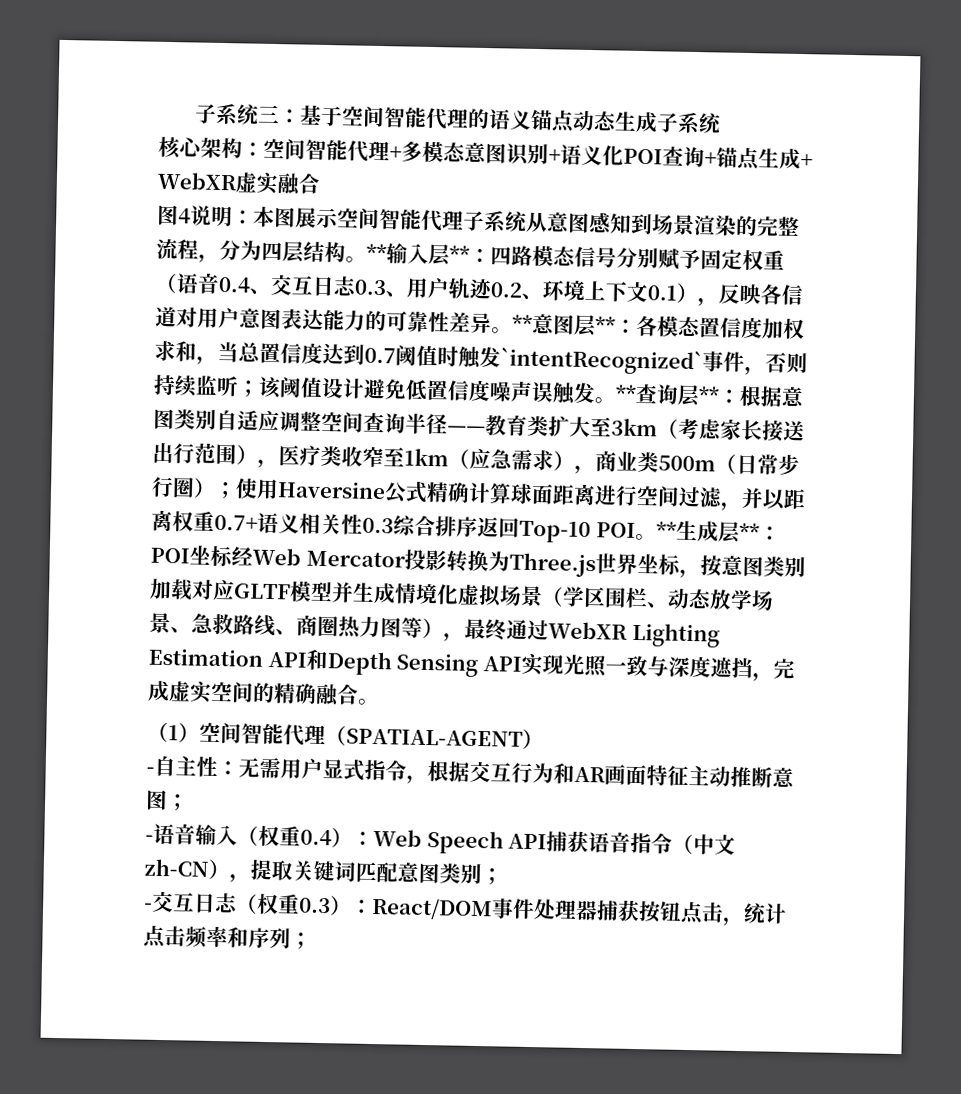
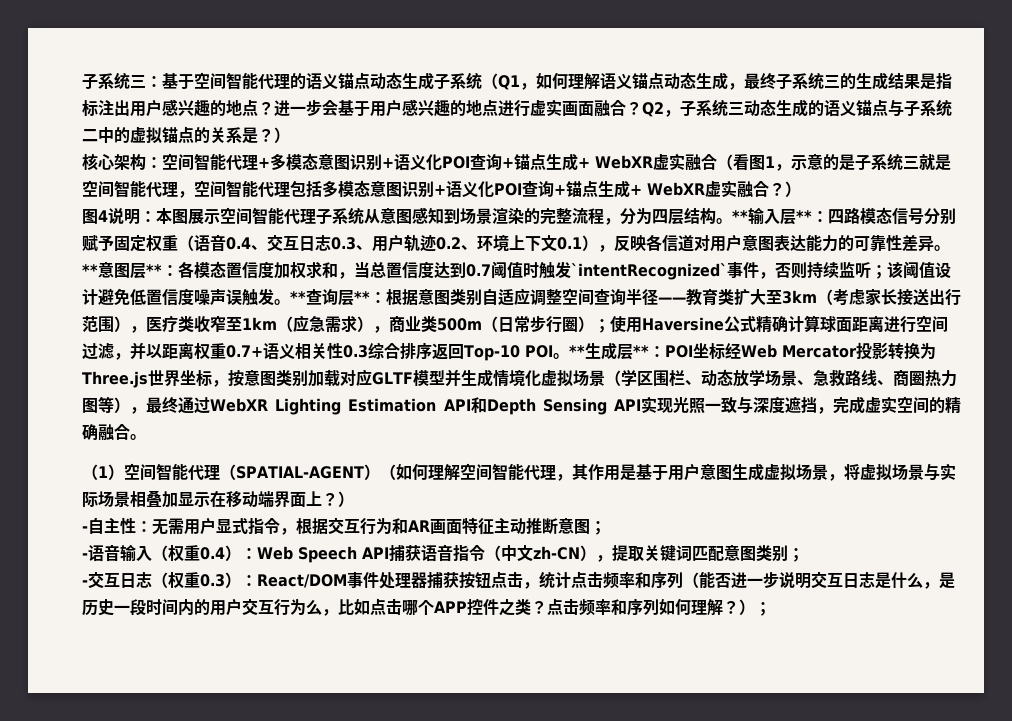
- 子系统三：基于空间智能代理的语义锚点动态生成子系统
+ 子系统三：基于空间智能代理的语义锚点动态生成子系统（Q1，如何理解语义锚点动态生成，最终子系统三的生成结果是指标注出用户感兴趣的地点？进一步会基于用户感兴趣的地点进行虚实画面融合？Q2，子系统三动态生成的语义锚点与子系统二中的虚拟锚点的关系是？）
- 核心架构：空间智能代理+多模态意图识别+语义化POI查询+锚点生成+ WebXR虚实融合
+ 核心架构：空间智能代理+多模态意图识别+语义化POI查询+锚点生成+ WebXR虚实融合（看图1，示意的是子系统三就是空间智能代理，空间智能代理包括多模态意图识别+语义化POI查询+锚点生成+ WebXR虚实融合？）
- （1）空间智能代理（SPATIAL-AGENT）
+ （1）空间智能代理（SPATIAL-AGENT）（如何理解空间智能代理，其作用是基于用户意图生成虚拟场景，将虚拟场景与实际场景相叠加显示在移动端界面上？）
- -交互日志（权重0.3）：React/DOM事件处理器捕获按钮点击，统计点击频率和序列；
+ -交互日志（权重0.3）：React/DOM事件处理器捕获按钮点击，统计点击频率和序列（能否进一步说明交互日志是什么，是历史一段时间内的用户交互行为么，比如点击哪个APP控件之类？点击频率和序列如何理解？）；

